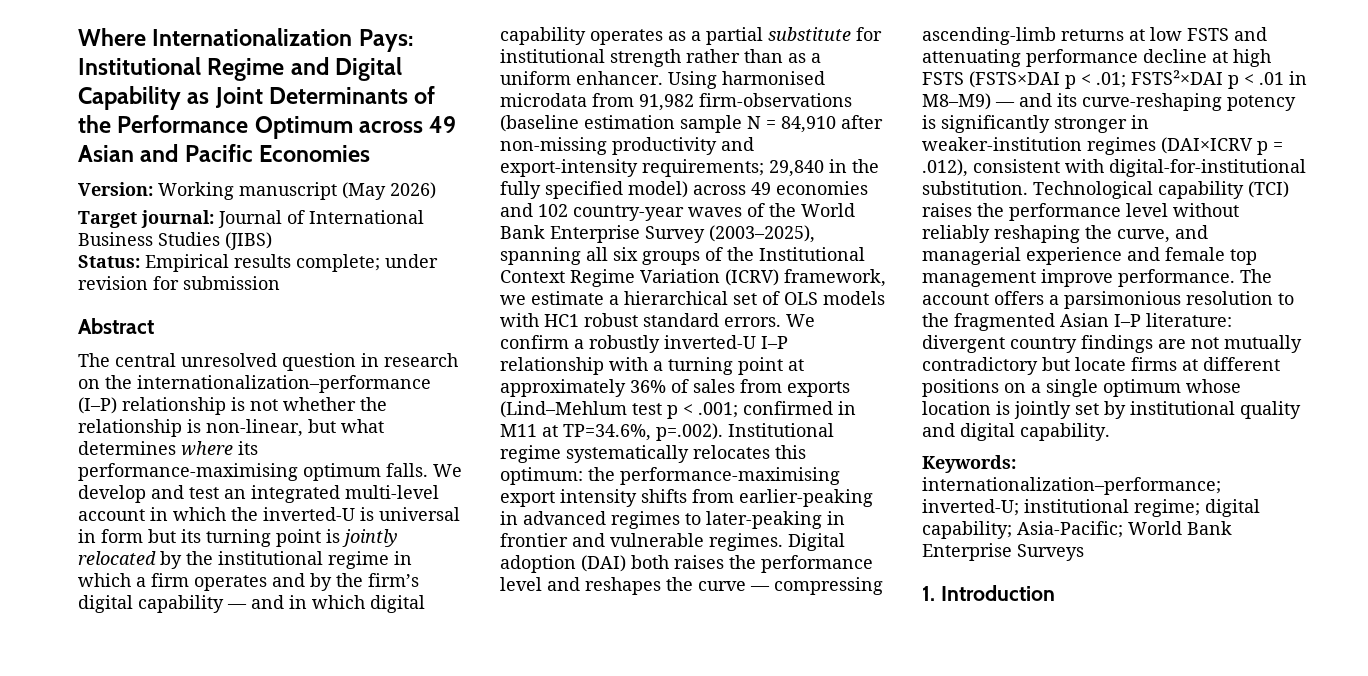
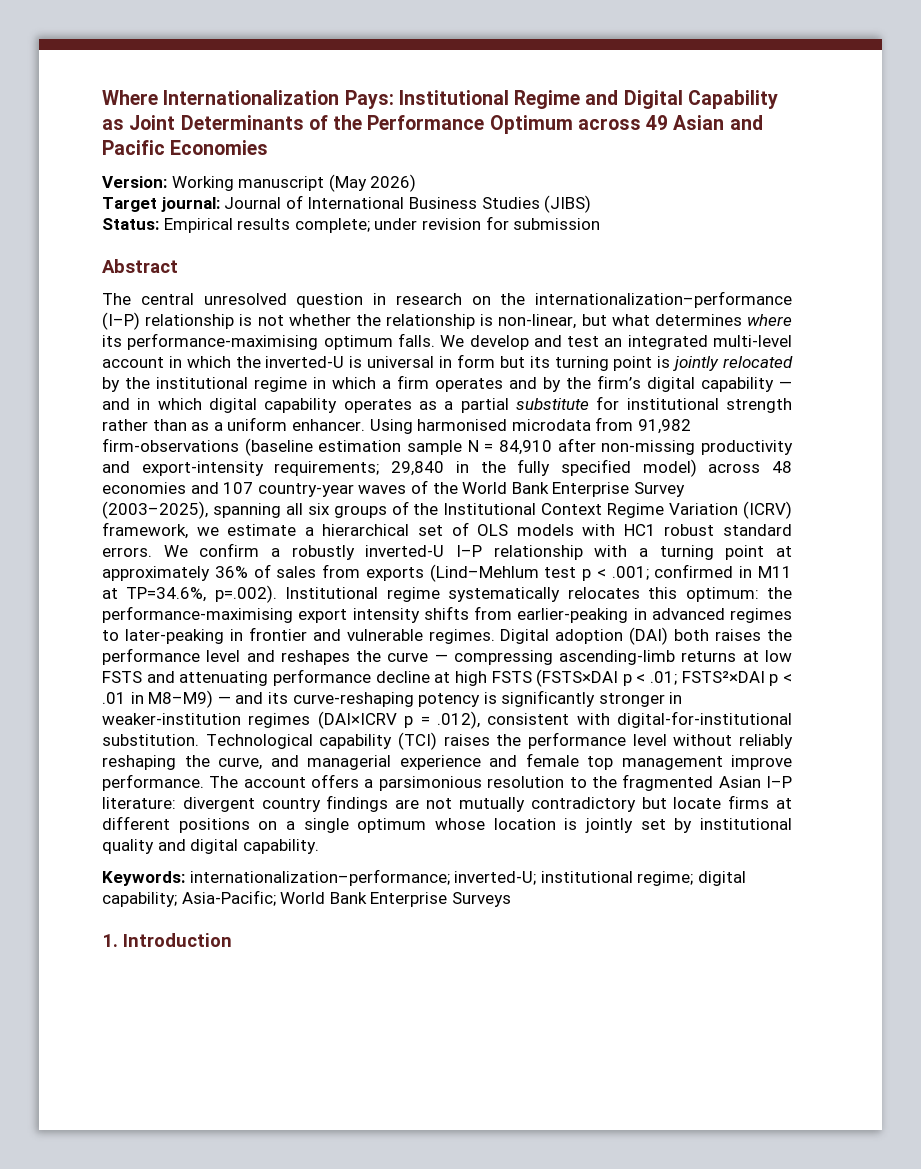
- 29,840 in the fully specified model) across 49 economies and 102 country-year waves of the World Bank Enterprise Survey (2003–2025), spanning all six groups of the Institutional Context Regime Variation (ICRV) framework, we estimate a hierarchical set of OLS models with HC1 robust standard errors.
+ 29,840 in the fully specified model) across 48 economies and 107 country-year waves of the World Bank Enterprise Survey (2003–2025), spanning all six groups of the Institutional Context Regime Variation (ICRV) framework, we estimate a hierarchical set of OLS models with HC1 robust standard errors.

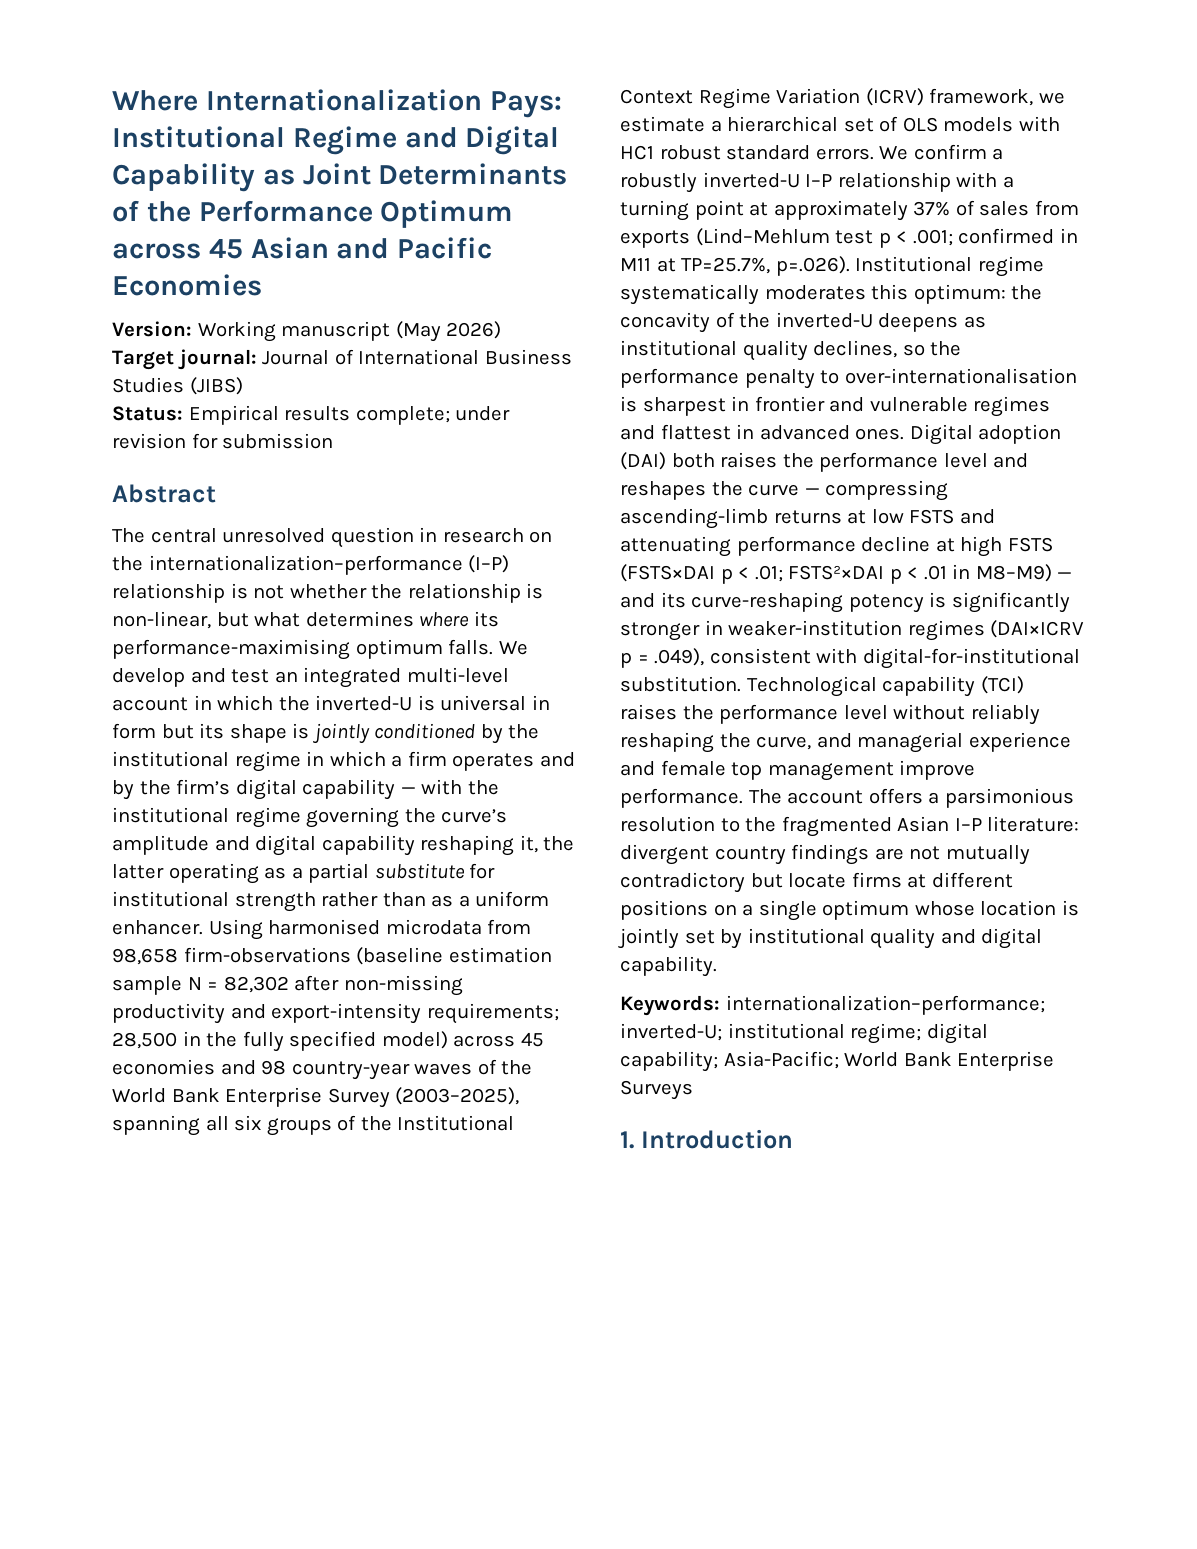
- Where Internationalization Pays: Institutional Regime and Digital Capability as Joint Determinants of the Performance Optimum across 49 Asian and Pacific Economies
+ Where Internationalization Pays: Institutional Regime and Digital Capability as Joint Determinants of the Performance Optimum across 45 Asian and Pacific Economies
- We develop and test an integrated multi-level account in which the inverted-U is universal in form but its turning point is jointly relocated by the institutional regime in which a firm operates and by the firm’s digital capability — and in which digital capability operates as a partial substitute for institutional strength rather than as a uniform enhancer.
+ We develop and test an integrated multi-level account in which the inverted-U is universal in form but its shape is jointly conditioned by the institutional regime in which a firm operates and by the firm’s digital capability — with the institutional regime governing the curve’s amplitude and digital capability reshaping it, the latter operating as a partial substitute for institutional strength rather than as a uniform enhancer.
- Using harmonised microdata from 91,982 firm-observations (baseline estimation sample N = 84,910 after non-missing productivity and export-intensity requirements; 29,840 in the fully specified model) across 48 economies and 107 country-year waves of the World Bank Enterprise Survey (2003–2025), spanning all six groups of the Institutional Context Regime Variation (ICRV) framework, we estimate a hierarchical set of OLS models with HC1 robust standard errors.
+ Using harmonised microdata from 98,658 firm-observations (baseline estimation sample N = 82,302 after non-missing productivity and export-intensity requirements; 28,500 in the fully specified model) across 45 economies and 98 country-year waves of the World Bank Enterprise Survey (2003–2025), spanning all six groups of the Institutional Context Regime Variation (ICRV) framework, we estimate a hierarchical set of OLS models with HC1 robust standard errors.
- We confirm a robustly inverted-U I–P relationship with a turning point at approximately 36% of sales from exports (Lind–Mehlum test p < .001; confirmed in M11 at TP=34.6%, p=.002). Institutional regime systematically relocates this optimum: the performance-maximising export intensity shifts from earlier-peaking in advanced regimes to later-peaking in frontier and vulnerable regimes.
+ We confirm a robustly inverted-U I–P relationship with a turning point at approximately 37% of sales from exports (Lind–Mehlum test p < .001; confirmed in M11 at TP=25.7%, p=.026). Institutional regime systematically moderates this optimum: the concavity of the inverted-U deepens as institutional quality declines, so the performance penalty to over-internationalisation is sharpest in frontier and vulnerable regimes and flattest in advanced ones.
- Digital adoption (DAI) both raises the performance level and reshapes the curve — compressing ascending-limb returns at low FSTS and attenuating performance decline at high FSTS (FSTS×DAI p < .01; FSTS²×DAI p < .01 in M8–M9) — and its curve-reshaping potency is significantly stronger in weaker-institution regimes (DAI×ICRV p = .012), consistent with digital-for-institutional substitution.
+ Digital adoption (DAI) both raises the performance level and reshapes the curve — compressing ascending-limb returns at low FSTS and attenuating performance decline at high FSTS (FSTS×DAI p < .01; FSTS²×DAI p < .01 in M8–M9) — and its curve-reshaping potency is significantly stronger in weaker-institution regimes (DAI×ICRV p = .049), consistent with digital-for-institutional substitution.

